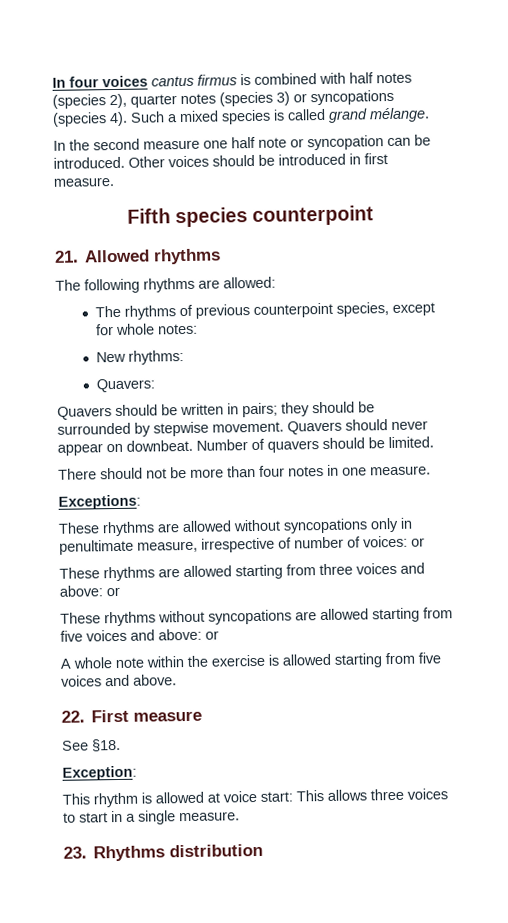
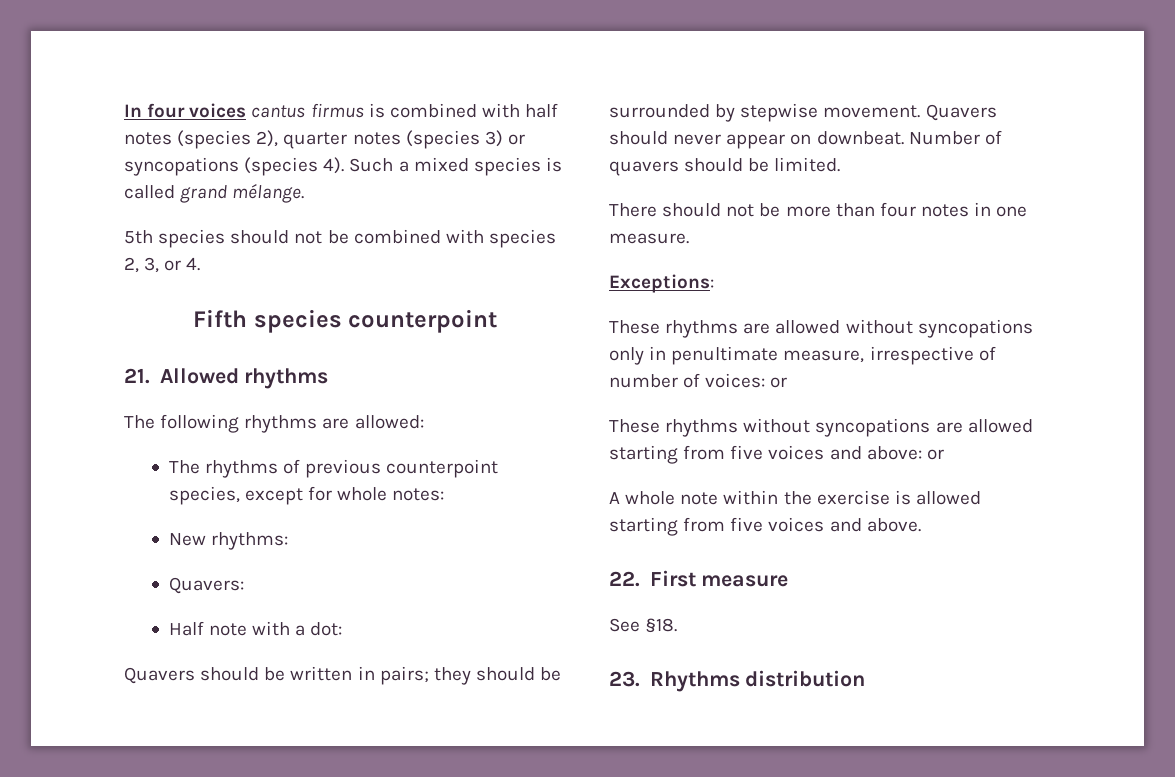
- In the second measure one half note or syncopation can be introduced. Other voices should be introduced in first measure.
+ 5th species should not be combined with species 2, 3, or 4.
+ Half note with a dot:
- These rhythms are allowed starting from three voices and above: or
- Exception:
- This rhythm is allowed at voice start: This allows three voices to start in a single measure.

